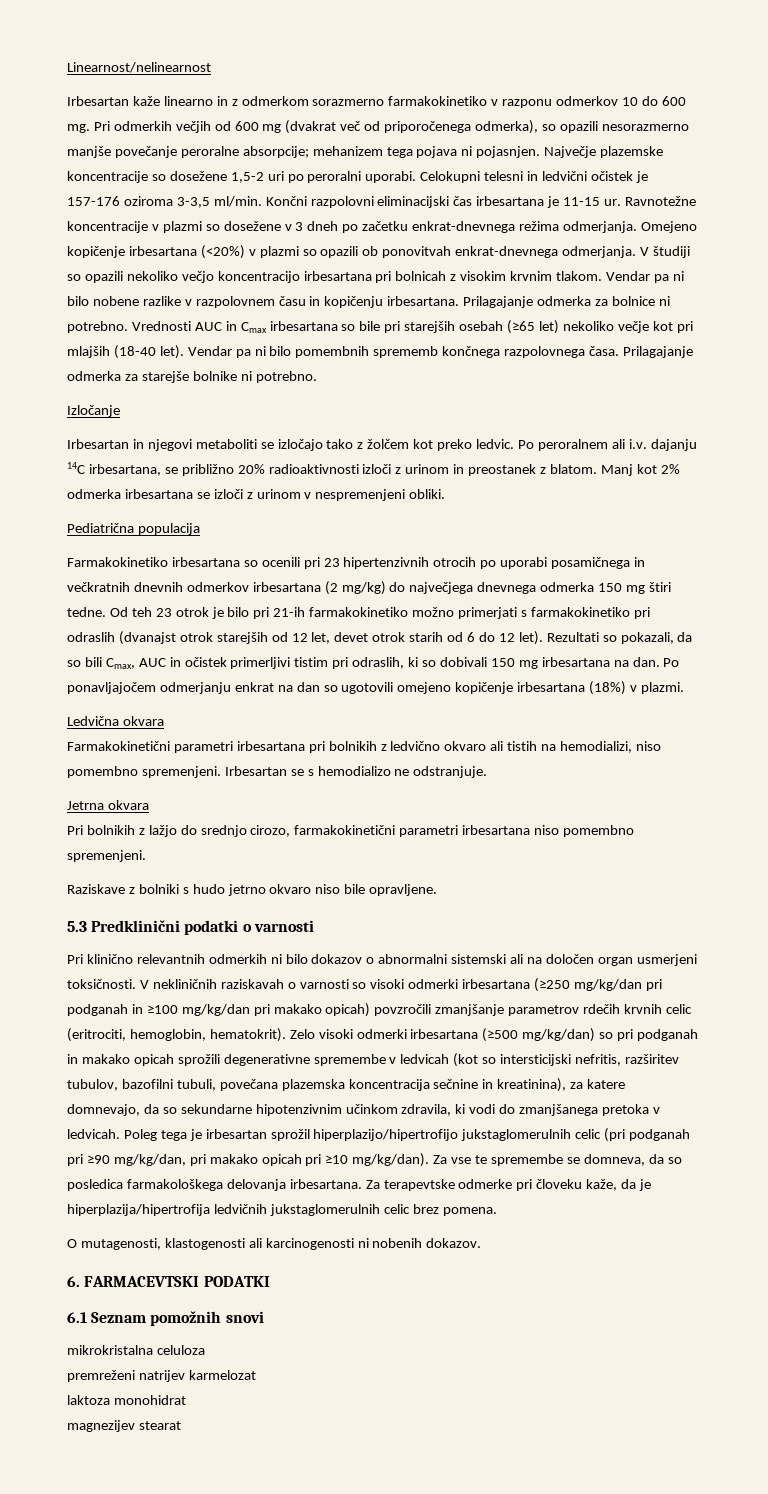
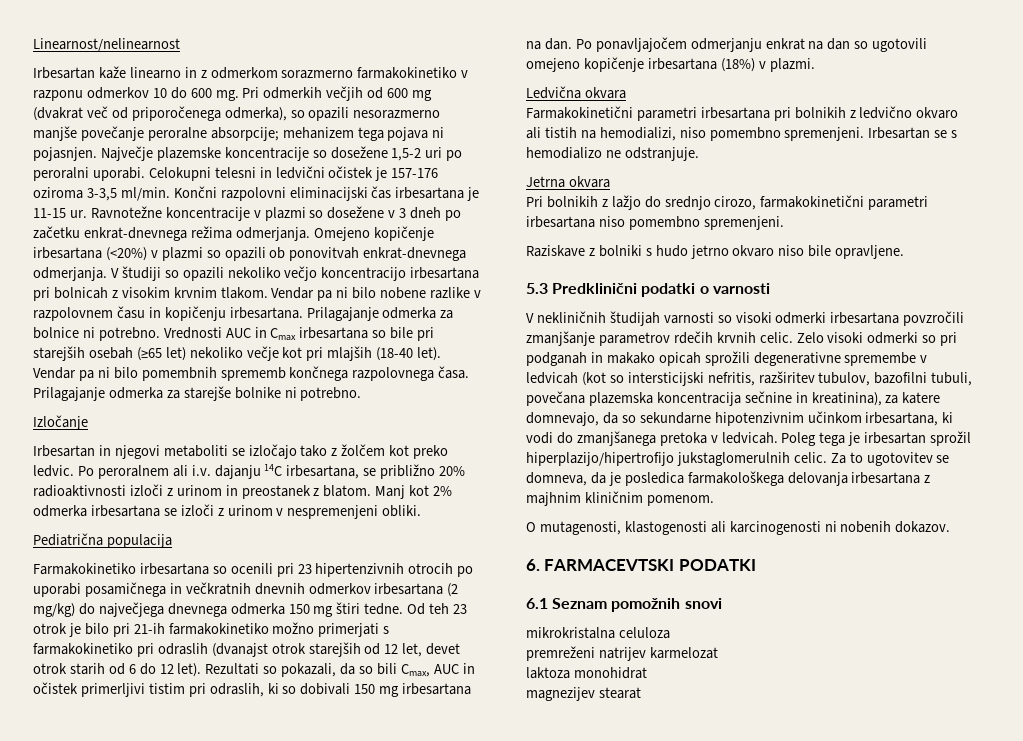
- Pri klinično relevantnih odmerkih ni bilo dokazov o abnormalni sistemski ali na določen organ usmerjeni toksičnosti. V nekliničnih raziskavah o varnosti so visoki odmerki irbesartana (≥250 mg/kg/dan pri podganah in ≥100 mg/kg/dan pri makako opicah) povzročili zmanjšanje parametrov rdečih krvnih celic (eritrociti, hemoglobin, hematokrit). Zelo visoki odmerki irbesartana (≥500 mg/kg/dan) so pri podganah in makako opicah sprožili degenerativne spremembe v ledvicah (kot so intersticijski nefritis, razširitev tubulov, bazofilni tubuli, povečana plazemska koncentracija sečnine in kreatinina), za katere domnevajo, da so sekundarne hipotenzivnim učinkom zdravila, ki vodi do zmanjšanega pretoka v ledvicah.
+ V nekliničnih študijah varnosti so visoki odmerki irbesartana povzročili zmanjšanje parametrov rdečih krvnih celic. Zelo visoki odmerki so pri podganah in makako opicah sprožili degenerativne spremembe v ledvicah (kot so intersticijski nefritis, razširitev tubulov, bazofilni tubuli, povečana plazemska koncentracija sečnine in kreatinina), za katere domnevajo, da so sekundarne hipotenzivnim učinkom irbesartana, ki vodi do zmanjšanega pretoka v ledvicah.
- Poleg tega je irbesartan sprožil hiperplazijo/hipertrofijo jukstaglomerulnih celic (pri podganah pri ≥90 mg/kg/dan, pri makako opicah pri ≥10 mg/kg/dan). Za vse te spremembe se domneva, da so posledica farmakološkega delovanja irbesartana. Za terapevtske odmerke pri človeku kaže, da je hiperplazija/hipertrofija ledvičnih jukstaglomerulnih celic brez pomena.
+ Poleg tega je irbesartan sprožil hiperplazijo/hipertrofijo jukstaglomerulnih celic. Za to ugotovitev se domneva, da je posledica farmakološkega delovanja irbesartana z majhnim kliničnim pomenom.

